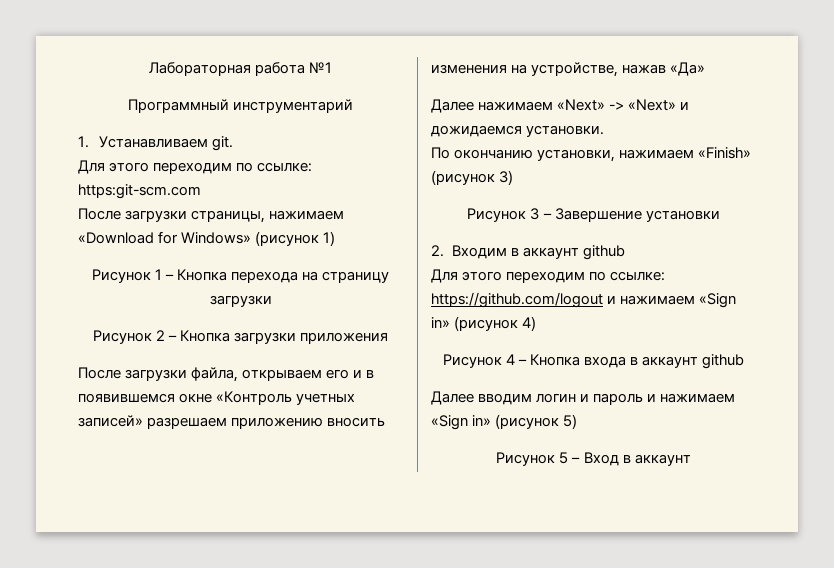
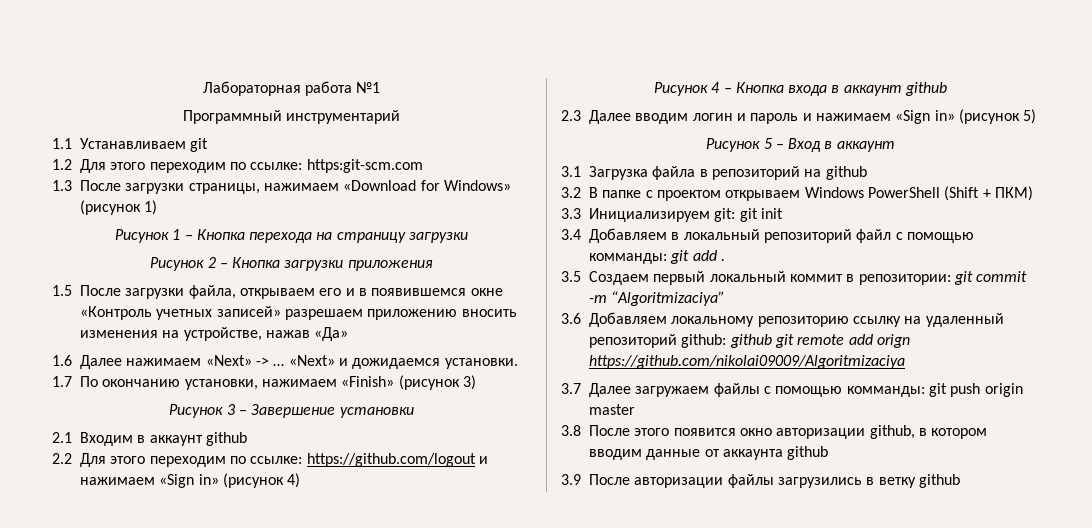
- 1. Устанавливаем git.
- Для этого переходим по ссылке: https:git-scm.com
+ 1.1 Устанавливаем git
+ 1.2 Для этого переходим по ссылке: https:git-scm.com
- После загрузки страницы, нажимаем «Download for Windows» (рисунок 1)
+ 1.3 После загрузки страницы, нажимаем «Download for Windows» (рисунок 1)
- После загрузки файла, открываем его и в появившемся окне «Контроль учетных записей» разрешаем приложению вносить изменения на устройстве, нажав «Да»
+ 1.5 После загрузки файла, открываем его и в появившемся окне «Контроль учетных записей» разрешаем приложению вносить изменения на устройстве, нажав «Да»
- Далее нажимаем «Next» -> «Next» и дожидаемся установки.
+ 1.6 Далее нажимаем «Next» -> … «Next» и дожидаемся установки.
- По окончанию установки, нажимаем «Finish» (рисунок 3)
+ 1.7 По окончанию установки, нажимаем «Finish» (рисунок 3)
- 2. Входим в аккаунт github
+ 2.1 Входим в аккаунт github
- Для этого переходим по ссылке: https://github.com/logout и нажимаем «Sign in» (рисунок 4)
+ 2.2 Для этого переходим по ссылке: https://github.com/logout и нажимаем «Sign in» (рисунок 4)
- Далее вводим логин и пароль и нажимаем «Sign in» (рисунок 5)
+ 2.3 Далее вводим логин и пароль и нажимаем «Sign in» (рисунок 5)
+ 3.1 Загрузка файла в репозиторий на github
+ 3.2 В папке с проектом открываем Windows PowerShell (Shift + ПКМ)
+ 3.3 Инициализируем git: git init
+ 3.4 Добавляем в локальный репозиторий файл с помощью комманды: git add .
+ 3.5 Создаем первый локальный коммит в репозитории: git commit -m “Algoritmizaciya”
+ 3.6 Добавляем локальному репозиторию ссылку на удаленный репозиторий github: github git remote add orign https://github.com/nikolai09009/Algoritmizaciya
+ 3.7 Далее загружаем файлы с помощью комманды: git push origin master
+ 3.8 После этого появится окно авторизации github, в котором вводим данные от аккаунта github
+ 3.9 После авторизации файлы загрузились в ветку github

